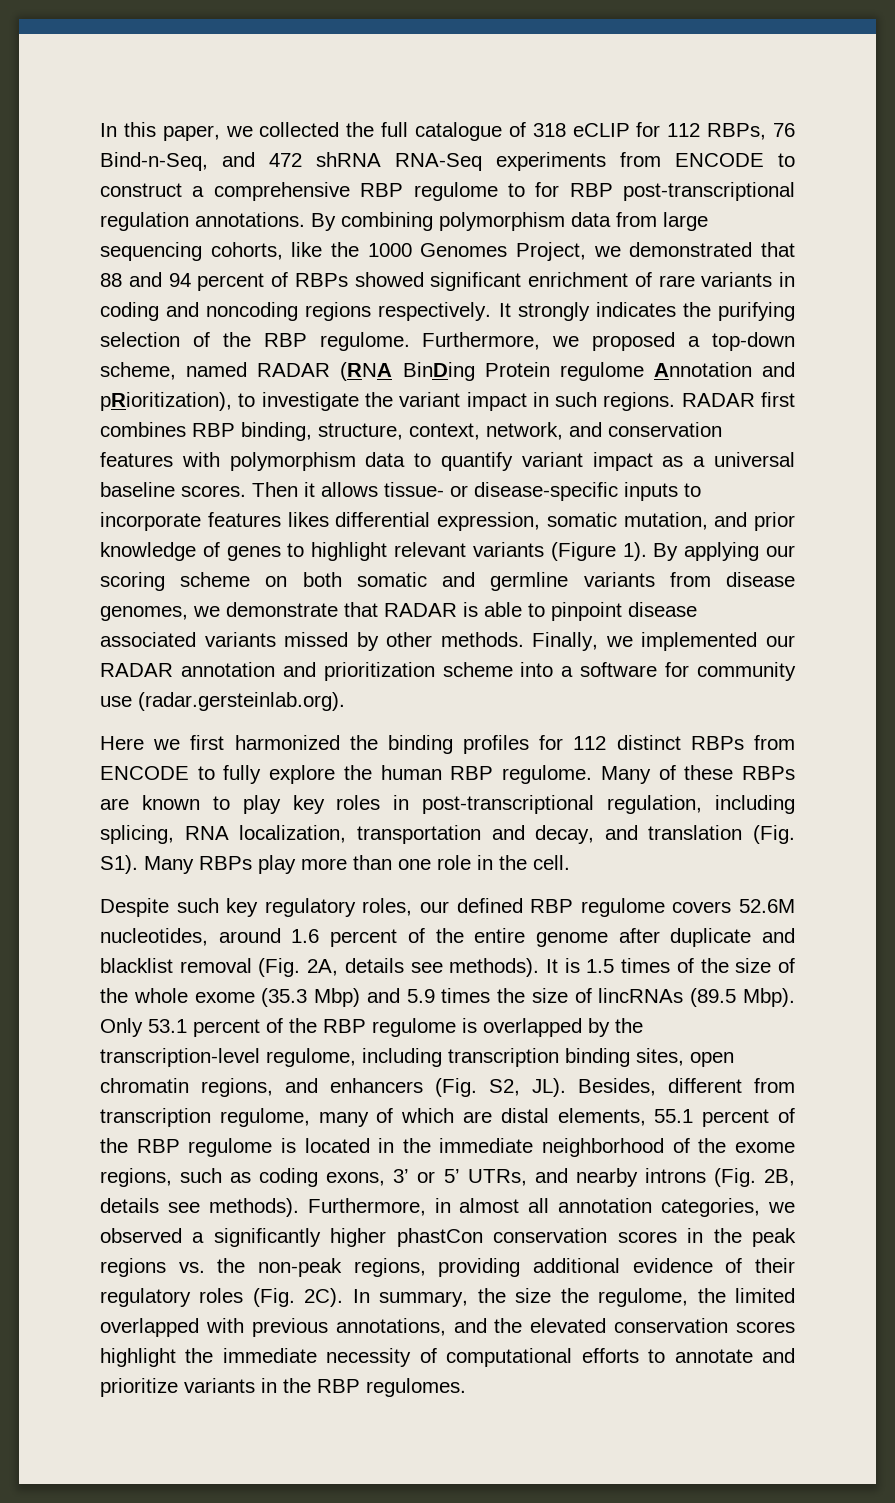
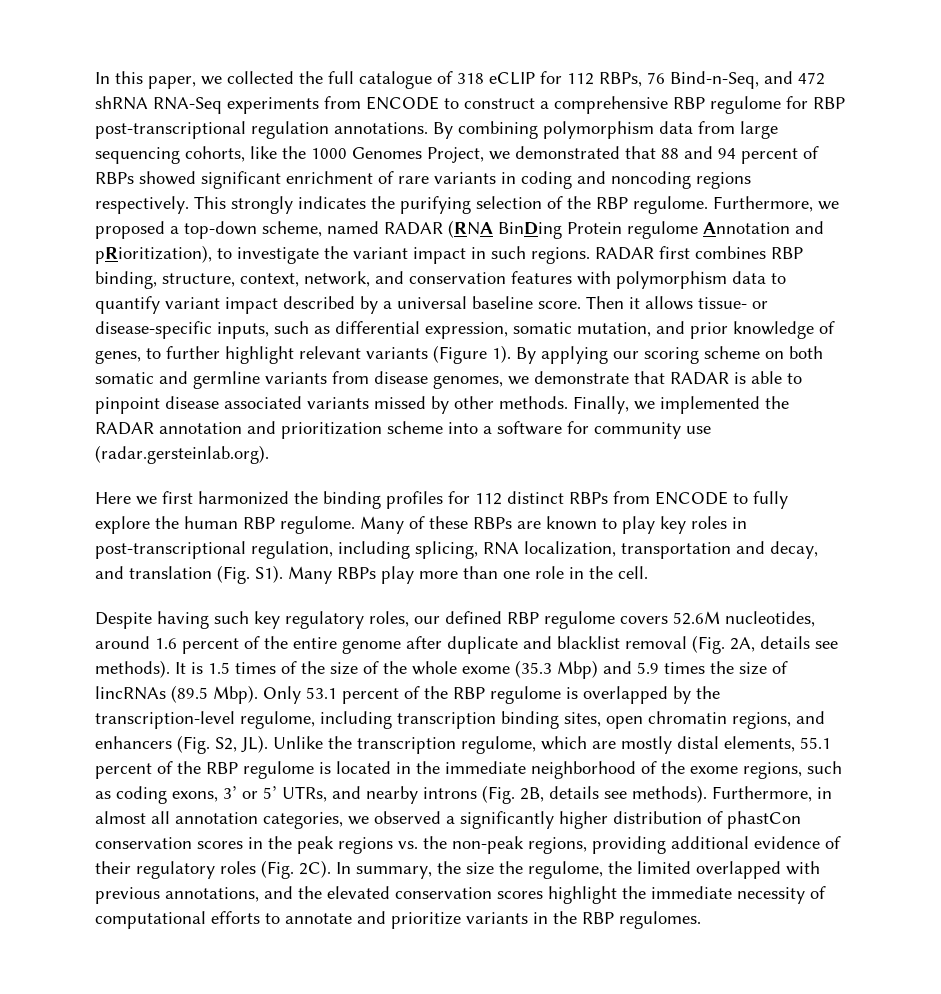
- In this paper, we collected the full catalogue of 318 eCLIP for 112 RBPs, 76 Bind-n-Seq, and 472 shRNA RNA-Seq experiments from ENCODE to construct a comprehensive RBP regulome to for RBP post-transcriptional regulation annotations.
+ In this paper, we collected the full catalogue of 318 eCLIP for 112 RBPs, 76 Bind-n-Seq, and 472 shRNA RNA-Seq experiments from ENCODE to construct a comprehensive RBP regulome for RBP post-transcriptional regulation annotations.
- It strongly indicates the purifying selection of the RBP regulome.
+ This strongly indicates the purifying selection of the RBP regulome.
- RADAR first combines RBP binding, structure, context, network, and conservation features with polymorphism data to quantify variant impact as a universal baseline scores.
+ RADAR first combines RBP binding, structure, context, network, and conservation features with polymorphism data to quantify variant impact described by a universal baseline score.
- Then it allows tissue- or disease-specific inputs to incorporate features likes differential expression, somatic mutation, and prior knowledge of genes to highlight relevant variants (Figure 1).
+ Then it allows tissue- or disease-specific inputs, such as differential expression, somatic mutation, and prior knowledge of genes, to further highlight relevant variants (Figure 1).
- Finally, we implemented our RADAR annotation and prioritization scheme into a software for community use (radar.gersteinlab.org).
+ Finally, we implemented the RADAR annotation and prioritization scheme into a software for community use (radar.gersteinlab.org).
- Despite such key regulatory roles, our defined RBP regulome covers 52.6M nucleotides, around 1.6 percent of the entire genome after duplicate and blacklist removal (Fig. 2A, details see methods).
+ Despite having such key regulatory roles, our defined RBP regulome covers 52.6M nucleotides, around 1.6 percent of the entire genome after duplicate and blacklist removal (Fig. 2A, details see methods).
- Only 53.1 percent of the RBP regulome is overlapped by the transcription-level regulome, including transcription binding sites, open chromatin regions, and enhancers (Fig. S2, JL). Besides, different from transcription regulome, many of which are distal elements, 55.1 percent of the RBP regulome is located in the immediate neighborhood of the exome regions, such as coding exons, 3’ or 5’ UTRs, and nearby introns (Fig. 2B, details see methods).
+ Only 53.1 percent of the RBP regulome is overlapped by the transcription-level regulome, including transcription binding sites, open chromatin regions, and enhancers (Fig. S2, JL). Unlike the transcription regulome, which are mostly distal elements, 55.1 percent of the RBP regulome is located in the immediate neighborhood of the exome regions, such as coding exons, 3’ or 5’ UTRs, and nearby introns (Fig. 2B, details see methods).
- Furthermore, in almost all annotation categories, we observed a significantly higher phastCon conservation scores in the peak regions vs. the non-peak regions, providing additional evidence of their regulatory roles (Fig. 2C).
+ Furthermore, in almost all annotation categories, we observed a significantly higher distribution of phastCon conservation scores in the peak regions vs. the non-peak regions, providing additional evidence of their regulatory roles (Fig. 2C).

